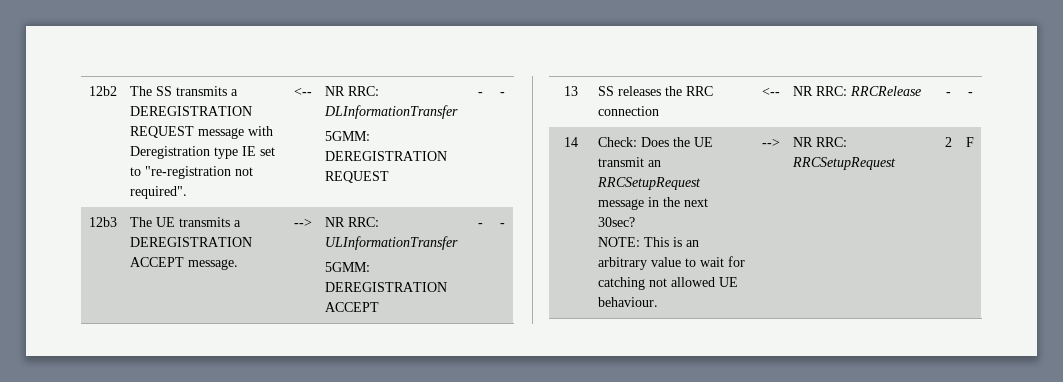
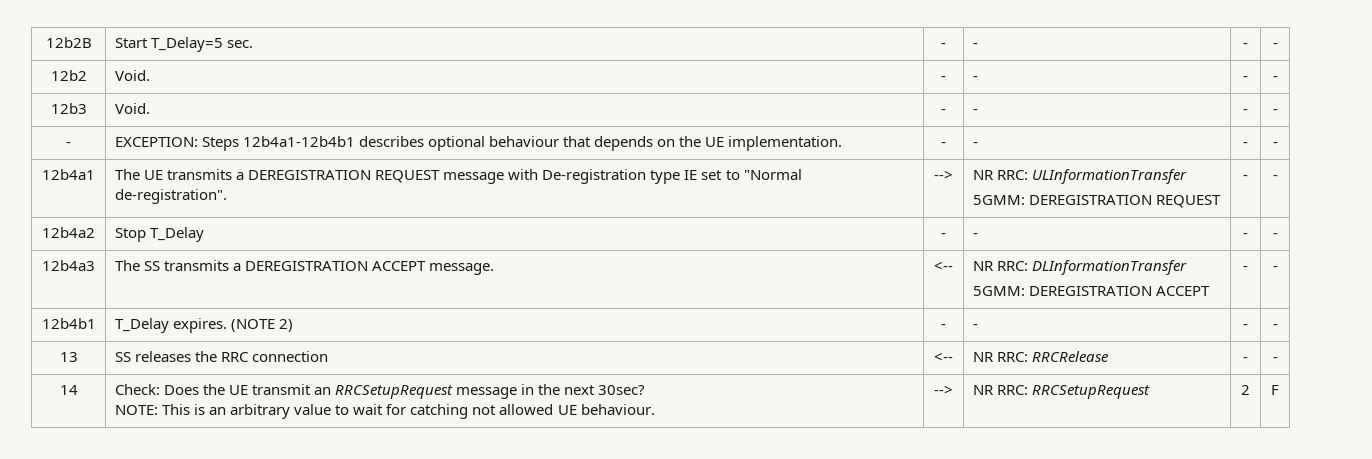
- 12b2 | The SS transmits a DEREGISTRATION REQUEST message with Deregistration type IE set to "re-registration not required". | <-- | NR RRC: DLInformationTransfer
+ 12b2B | Start T_Delay=5 sec. | - | - | - | -
+ 12b2 | Void. | - | - | - | -
+ 12b3 | Void. | - | - | - | -
+ - | EXCEPTION: Steps 12b4a1-12b4b1 describes optional behaviour that depends on the UE implementation. | - | - | - | -
+ 12b4a1 | The UE transmits a DEREGISTRATION REQUEST message with De-registration type IE set to "Normal de-registration". | --> | NR RRC: ULInformationTransfer
  5GMM: DEREGISTRATION REQUEST | - | -
- 12b3 | The UE transmits a DEREGISTRATION ACCEPT message. | --> | NR RRC: ULInformationTransfer
+ 12b4a2 | Stop T_Delay | - | - | - | -
+ 12b4a3 | The SS transmits a DEREGISTRATION ACCEPT message. | <-- | NR RRC: DLInformationTransfer
  5GMM: DEREGISTRATION ACCEPT | - | -
+ 12b4b1 | T_Delay expires. (NOTE 2) | - | - | - | -

